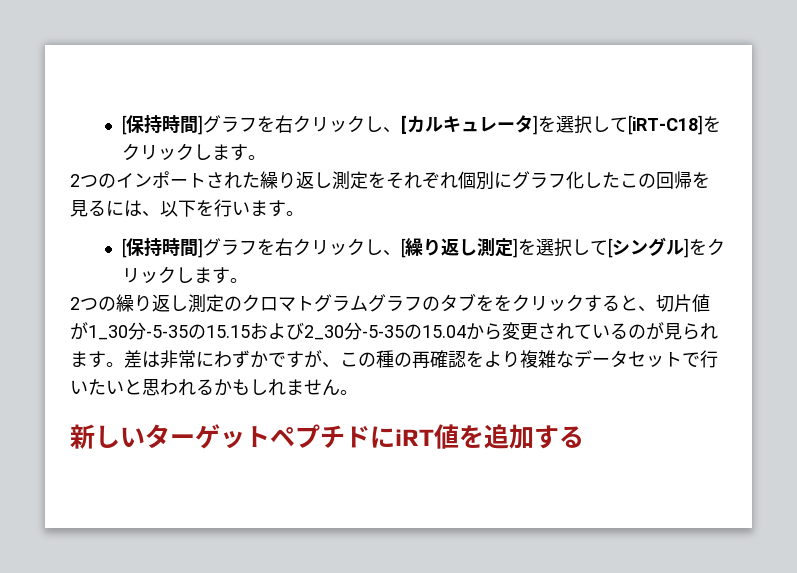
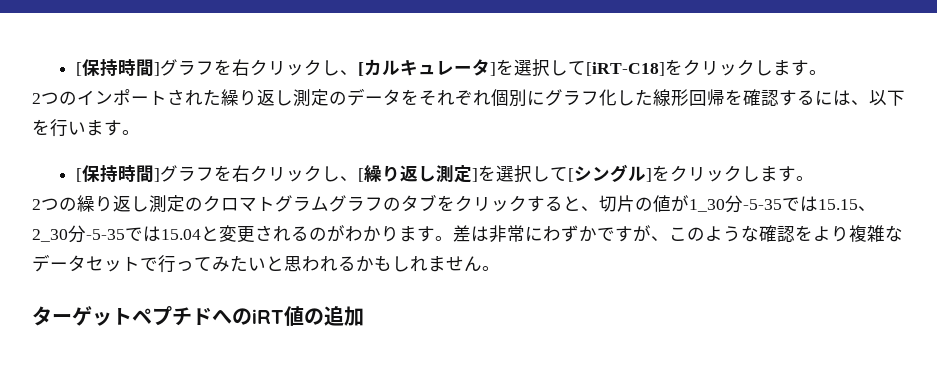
- 2つのインポートされた繰り返し測定をそれぞれ個別にグラフ化したこの回帰を見るには、以下を行います。
+ 2つのインポートされた繰り返し測定のデータをそれぞれ個別にグラフ化した線形回帰を確認するには、以下を行います。
- 2つの繰り返し測定のクロマトグラムグラフのタブををクリックすると、切片値が1_30分-5-35の15.15および2_30分-5-35の15.04から変更されているのが見られます。
+ 2つの繰り返し測定のクロマトグラムグラフのタブをクリックすると、切片の値が1_30分-5-35では15.15、2_30分-5-35では15.04と変更されるのがわかります。
- 差は非常にわずかですが、この種の再確認をより複雑なデータセットで行いたいと思われるかもしれません。
+ 差は非常にわずかですが、このような確認をより複雑なデータセットで行ってみたいと思われるかもしれません。
- 新しいターゲットペプチドにiRT値を追加する
+ ターゲットペプチドへのiRT値の追加

